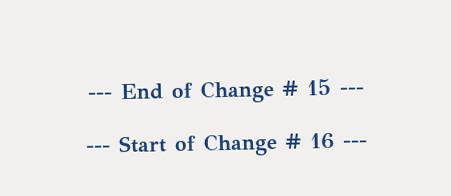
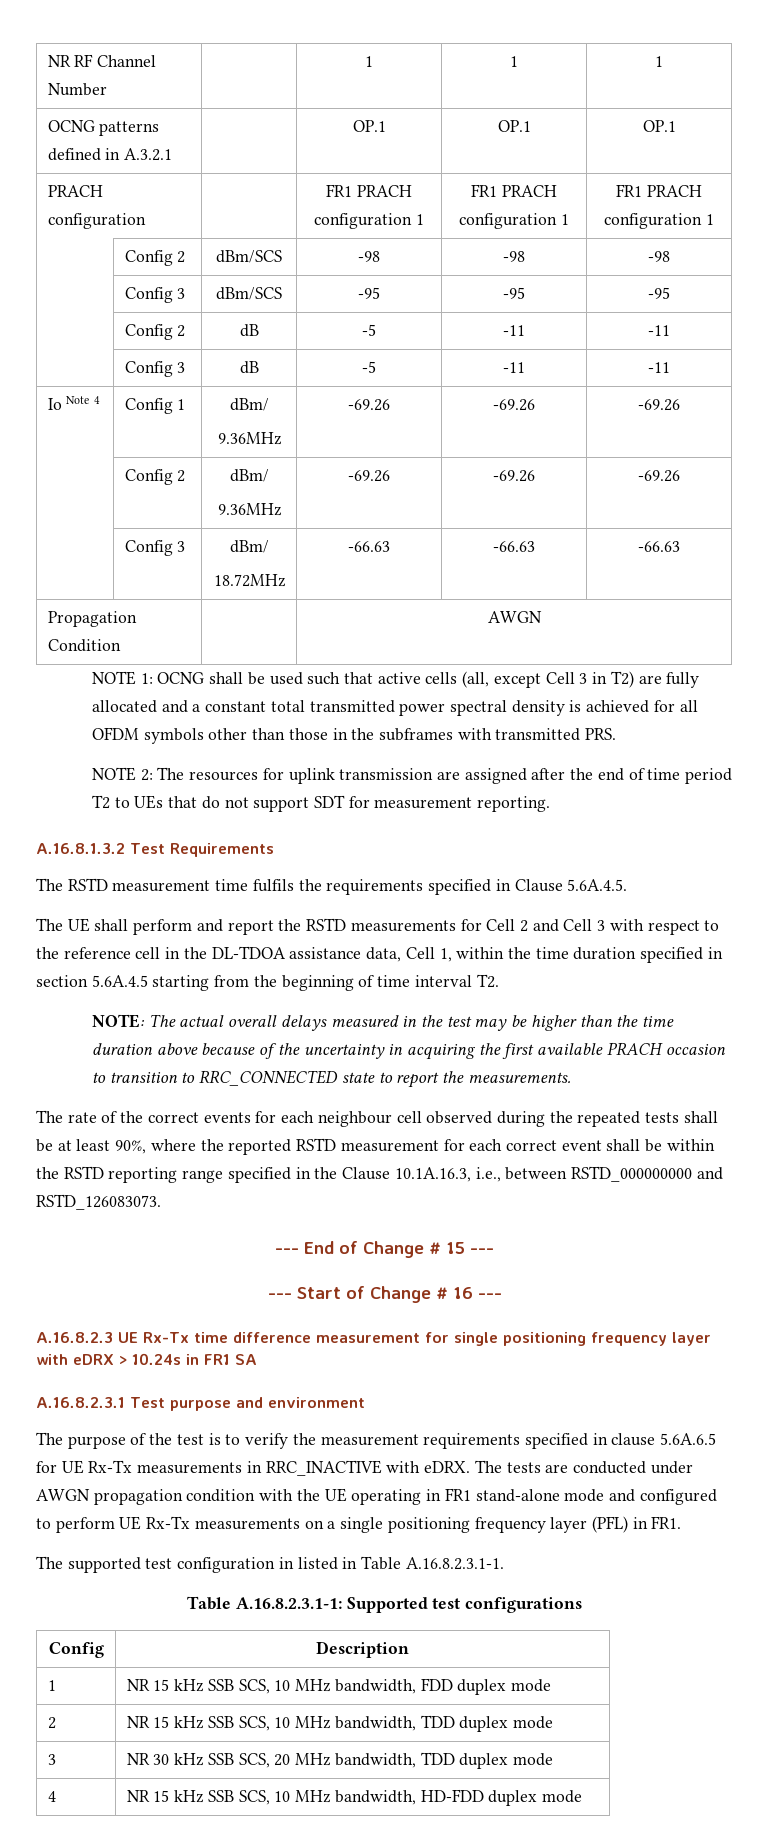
+ NR RF Channel Number | | 1 | 1 | 1
+ OCNG patterns defined in A.3.2.1 | | OP.1 | OP.1 | OP.1
+ PRACH configuration | | FR1 PRACH configuration 1 | FR1 PRACH configuration 1 | FR1 PRACH configuration 1
+ | Config 2 | dBm/SCS | -98 | -98 | -98
+ | Config 3 | dBm/SCS | -95 | -95 | -95
+ | Config 2 | dB | -5 | -11 | -11
+ | Config 3 | dB | -5 | -11 | -11
+ Io Note 4 | Config 1 | dBm/
+ 9.36MHz | -69.26 | -69.26 | -69.26
+ | Config 2 | dBm/
+ 9.36MHz | -69.26 | -69.26 | -69.26
+ | Config 3 | dBm/
+ 18.72MHz | -66.63 | -66.63 | -66.63
+ Propagation Condition | | AWGN
+ NOTE 1: OCNG shall be used such that active cells (all, except Cell 3 in T2) are fully allocated and a constant total transmitted power spectral density is achieved for all OFDM symbols other than those in the subframes with transmitted PRS.
+ NOTE 2: The resources for uplink transmission are assigned after the end of time period T2 to UEs that do not support SDT for measurement reporting.
+ A.16.8.1.3.2 Test Requirements
+ The RSTD measurement time fulfils the requirements specified in Clause 5.6A.4.5.
+ The UE shall perform and report the RSTD measurements for Cell 2 and Cell 3 with respect to the reference cell in the DL-TDOA assistance data, Cell 1, within the time duration specified in section 5.6A.4.5 starting from the beginning of time interval T2.
+ NOTE: The actual overall delays measured in the test may be higher than the time duration above because of the uncertainty in acquiring the first available PRACH occasion to transition to RRC_CONNECTED state to report the measurements.
+ The rate of the correct events for each neighbour cell observed during the repeated tests shall be at least 90%, where the reported RSTD measurement for each correct event shall be within the RSTD reporting range specified in the Clause 10.1A.16.3, i.e., between RSTD_000000000 and RSTD_126083073.
+ A.16.8.2.3 UE Rx-Tx time difference measurement for single positioning frequency layer with eDRX > 10.24s in FR1 SA
+ A.16.8.2.3.1 Test purpose and environment
+ The purpose of the test is to verify the measurement requirements specified in clause 5.6A.6.5 for UE Rx-Tx measurements in RRC_INACTIVE with eDRX. The tests are conducted under AWGN propagation condition with the UE operating in FR1 stand-alone mode and configured to perform UE Rx-Tx measurements on a single positioning frequency layer (PFL) in FR1.
+ The supported test configuration in listed in Table A.16.8.2.3.1-1.
+ Table A.16.8.2.3.1-1: Supported test configurations
+ Config | Description
+ 1 | NR 15 kHz SSB SCS, 10 MHz bandwidth, FDD duplex mode
+ 2 | NR 15 kHz SSB SCS, 10 MHz bandwidth, TDD duplex mode
+ 3 | NR 30 kHz SSB SCS, 20 MHz bandwidth, TDD duplex mode
+ 4 | NR 15 kHz SSB SCS, 10 MHz bandwidth, HD-FDD duplex mode

